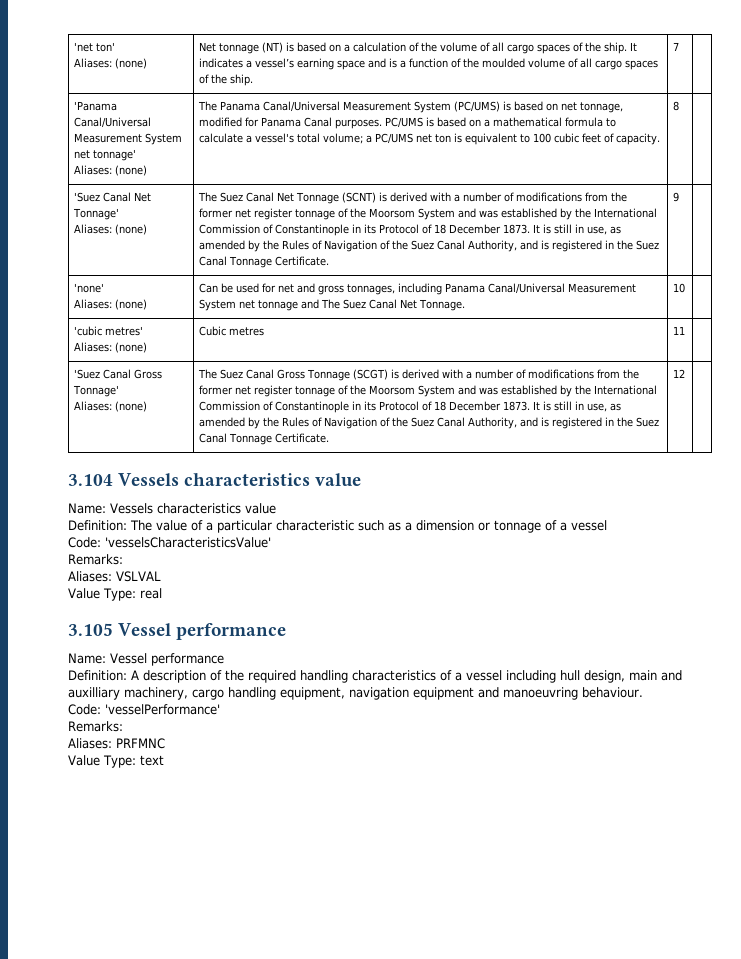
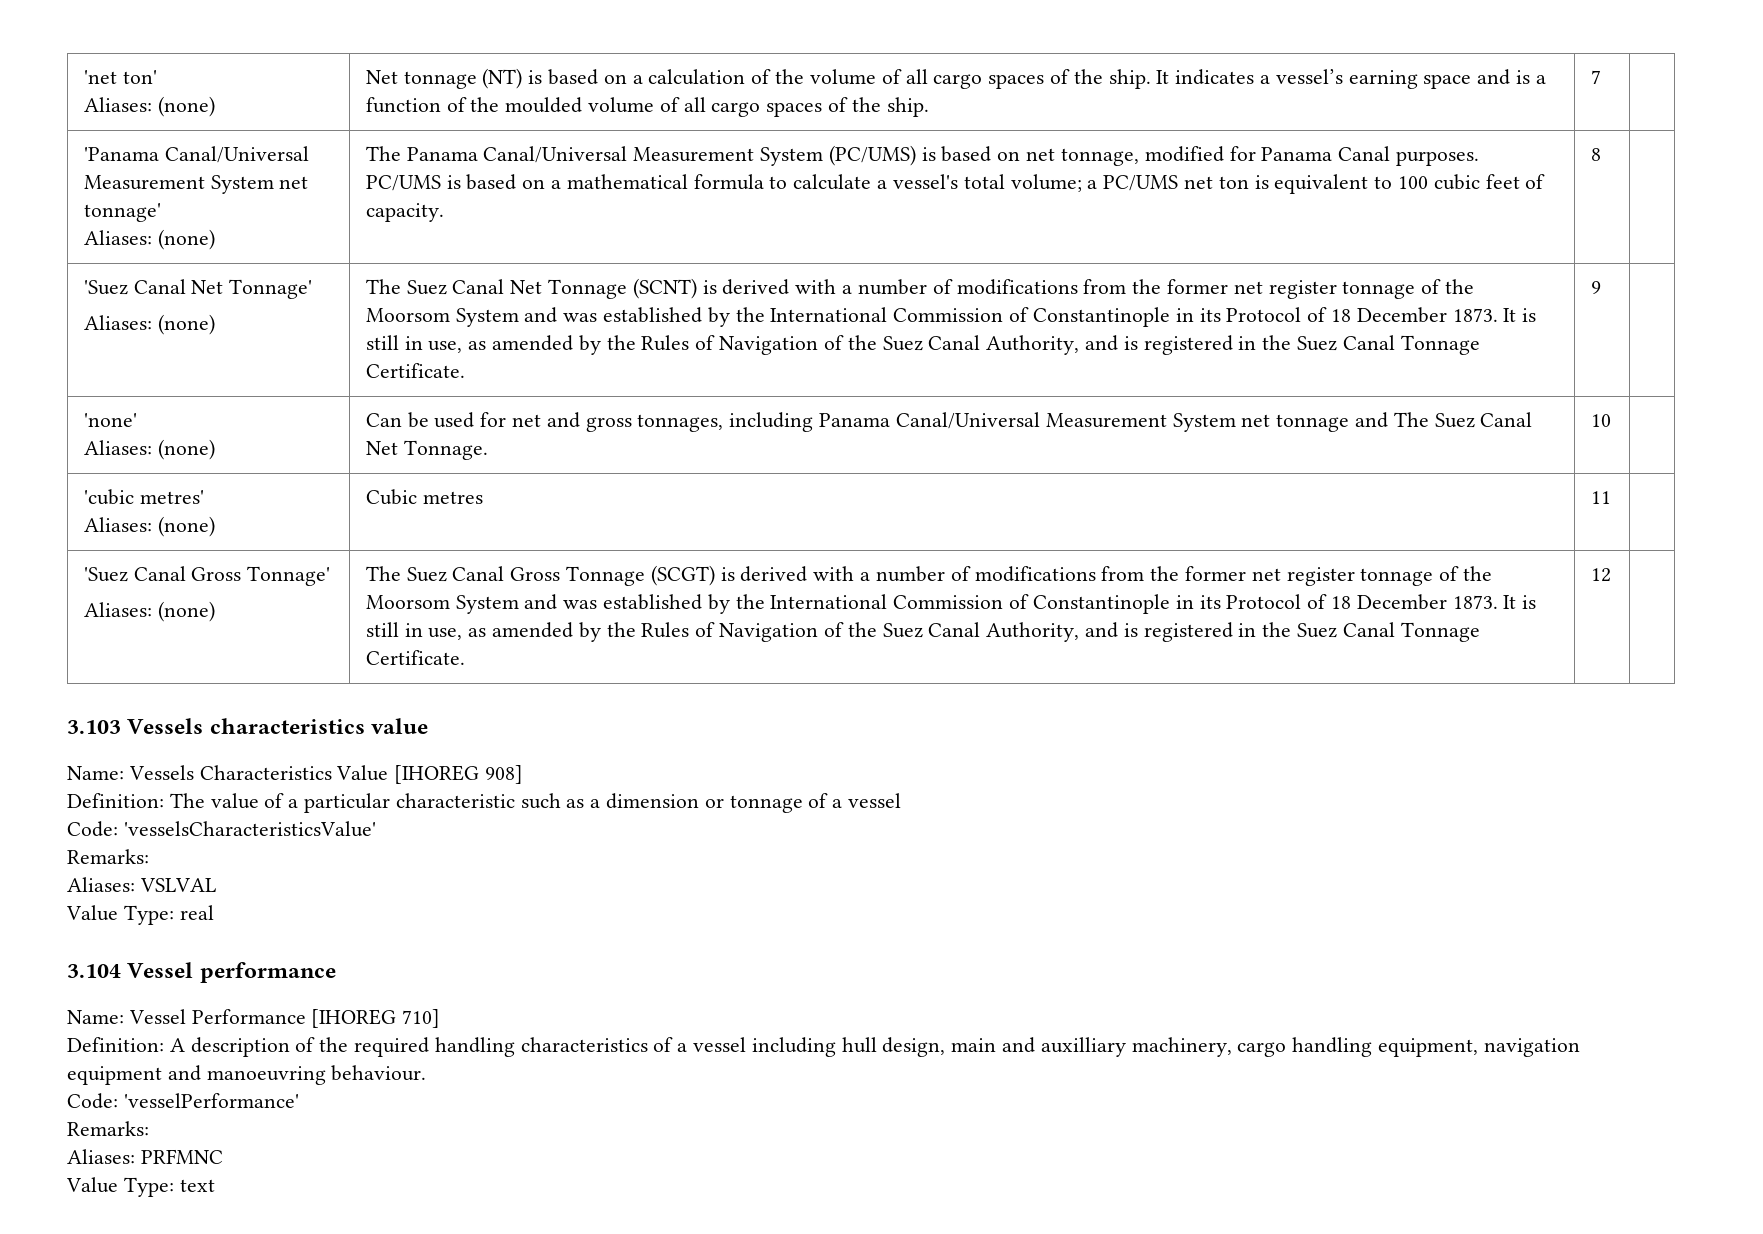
- 3.104 Vessels characteristics value
+ 3.103 Vessels characteristics value
- Name: Vessels characteristics value
+ Name: Vessels Characteristics Value [IHOREG 908]
- 3.105 Vessel performance
+ 3.104 Vessel performance
- Name: Vessel performance
+ Name: Vessel Performance [IHOREG 710]

